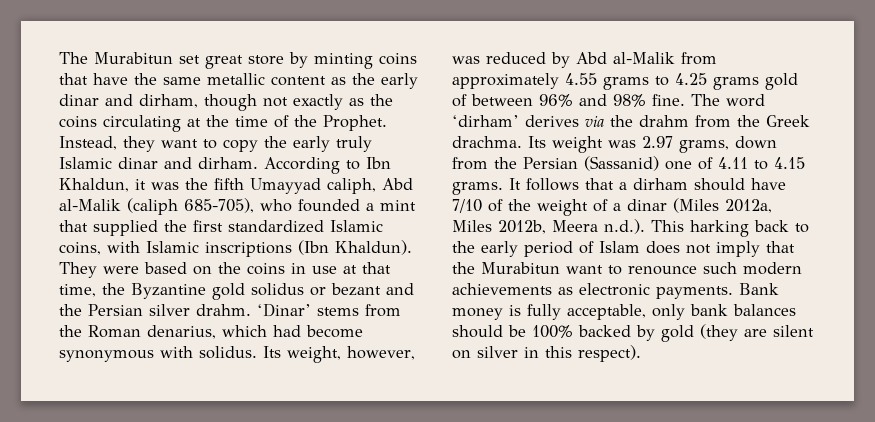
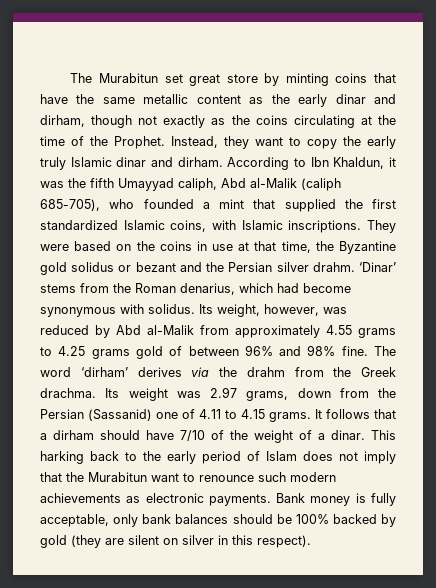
- According to Ibn Khaldun, it was the fifth Umayyad caliph, Abd al-Malik (caliph 685-705), who founded a mint that supplied the first standardized Islamic coins, with Islamic inscriptions (Ibn Khaldun).
+ According to Ibn Khaldun, it was the fifth Umayyad caliph, Abd al-Malik (caliph 685-705), who founded a mint that supplied the first standardized Islamic coins, with Islamic inscriptions.
- It follows that a dirham should have 7/10 of the weight of a dinar (Miles 2012a, Miles 2012b, Meera n.d.). This harking back to the early period of Islam does not imply that the Murabitun want to renounce such modern achievements as electronic payments.
+ It follows that a dirham should have 7/10 of the weight of a dinar. This harking back to the early period of Islam does not imply that the Murabitun want to renounce such modern achievements as electronic payments.

